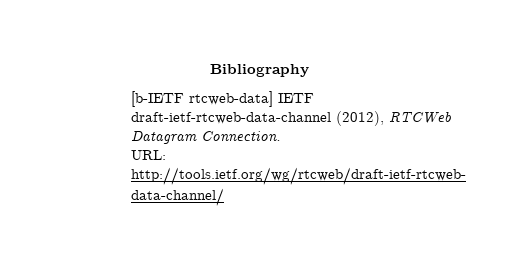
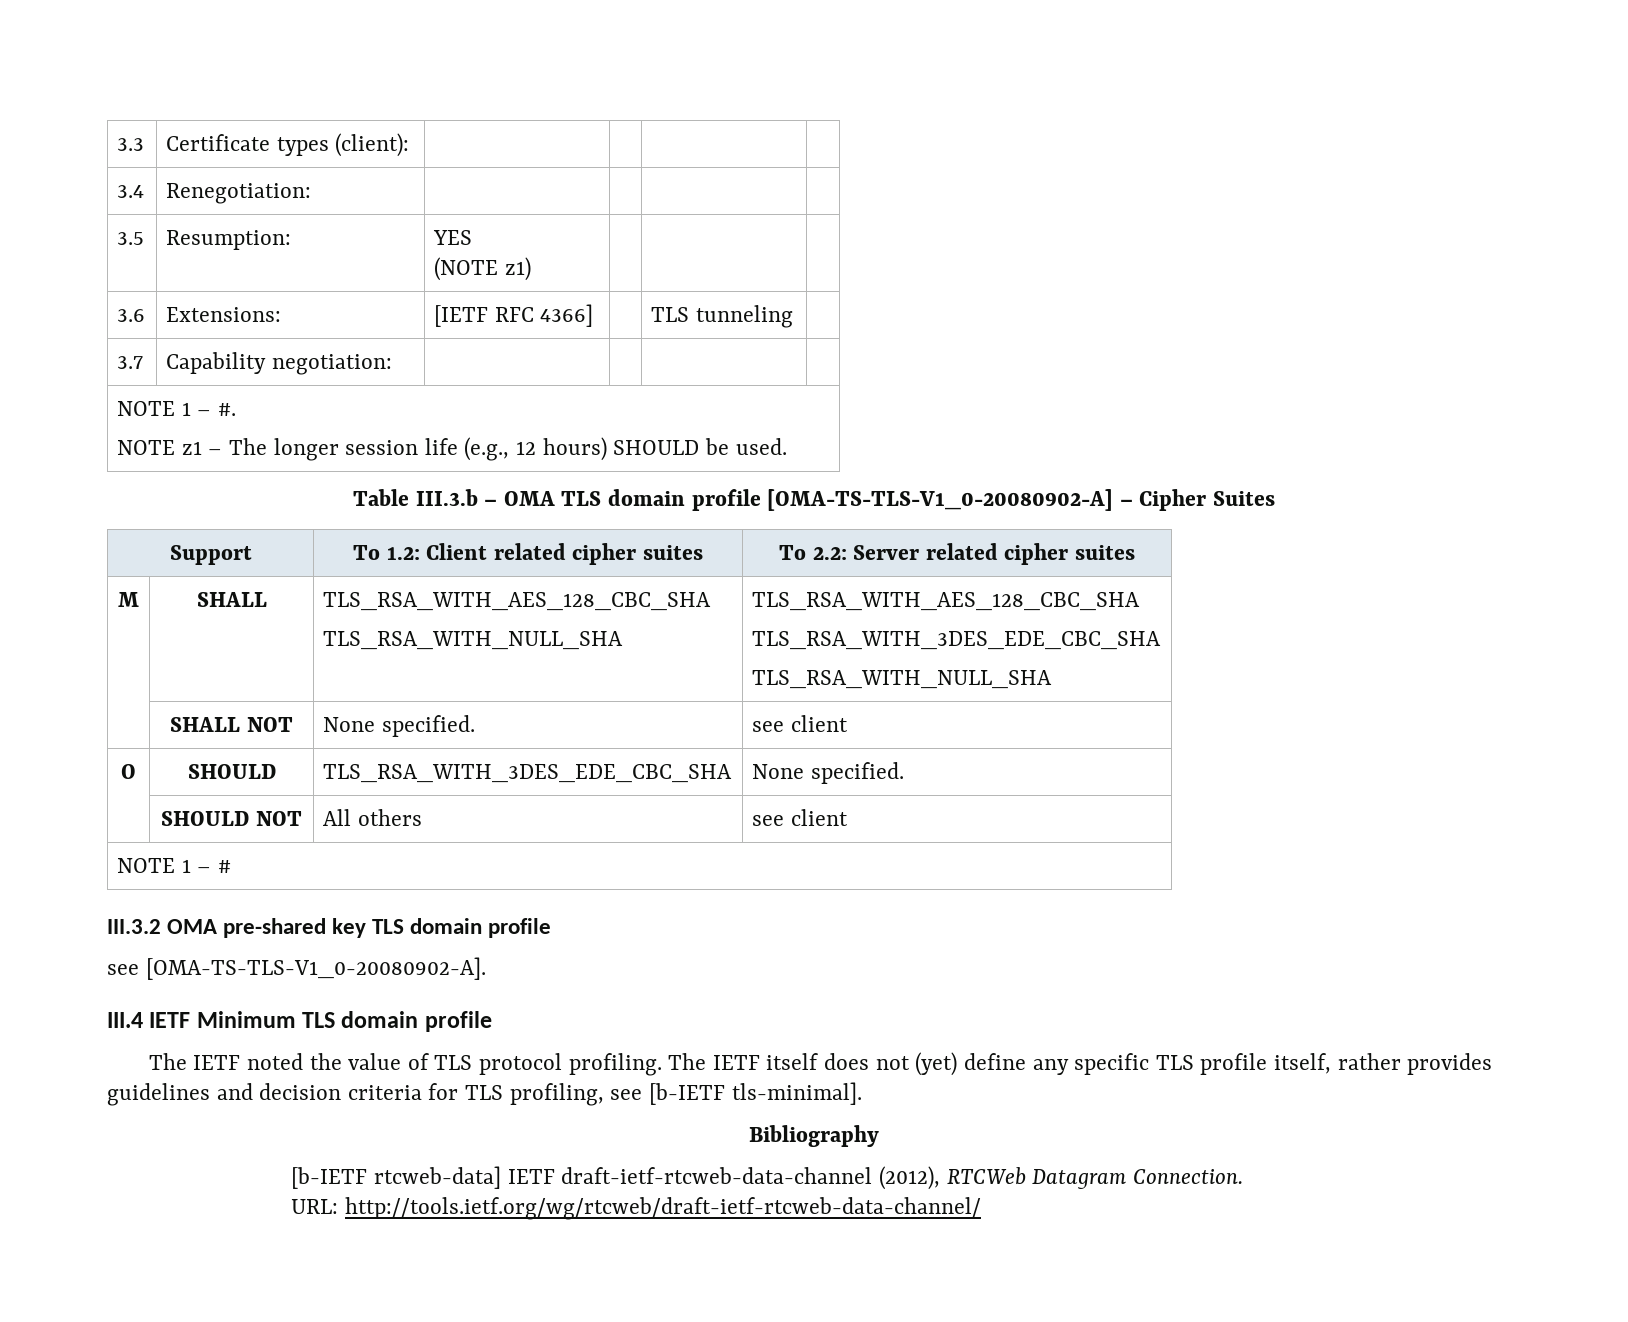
+ 3.3 | Certificate types (client): | | | |
+ 3.4 | Renegotiation: | | | |
+ 3.5 | Resumption: | YES
+ (NOTE z1) | | |
+ 3.6 | Extensions: | [IETF RFC 4366] | | TLS tunneling |
+ 3.7 | Capability negotiation: | | | |
+ NOTE 1 – #.
+ NOTE z1 – The longer session life (e.g., 12 hours) SHOULD be used.
+ Table III.3.b – OMA TLS domain profile [OMA-TS-TLS-V1_0-20080902-A] – Cipher Suites
+ Support | To 1.2: Client related cipher suites | To 2.2: Server related cipher suites
+ M | SHALL | TLS_RSA_WITH_AES_128_CBC_SHA
+ TLS_RSA_WITH_NULL_SHA | TLS_RSA_WITH_AES_128_CBC_SHA
+ TLS_RSA_WITH_3DES_EDE_CBC_SHA
+ TLS_RSA_WITH_NULL_SHA
+ | SHALL NOT | None specified. | see client
+ O | SHOULD | TLS_RSA_WITH_3DES_EDE_CBC_SHA | None specified.
+ | SHOULD NOT | All others | see client
+ NOTE 1 – #
+ III.3.2 OMA pre-shared key TLS domain profile
+ see [OMA-TS-TLS-V1_0-20080902-A].
+ III.4 IETF Minimum TLS domain profile
+ The IETF noted the value of TLS protocol profiling. The IETF itself does not (yet) define any specific TLS profile itself, rather provides guidelines and decision criteria for TLS profiling, see [b-IETF tls-minimal].

